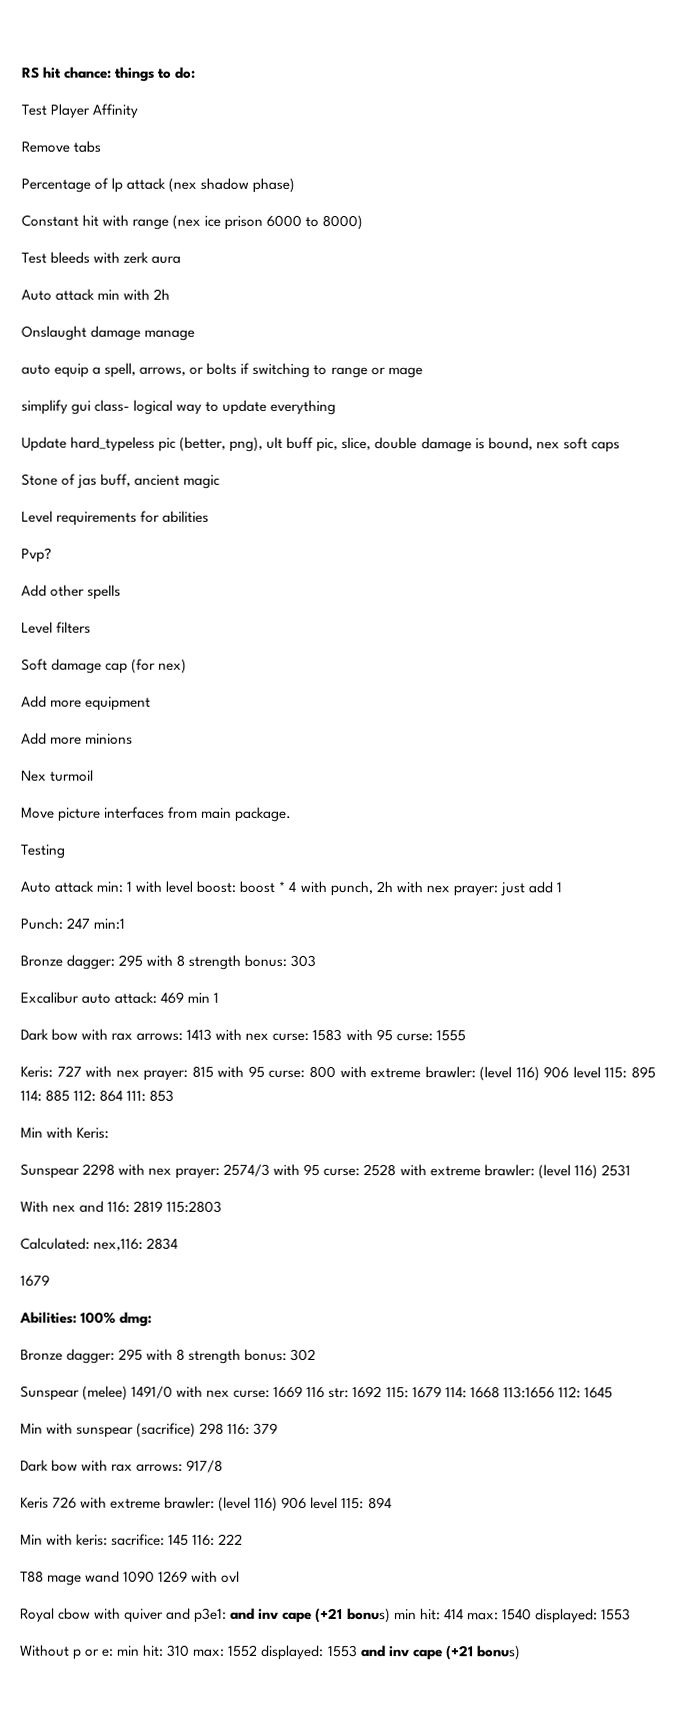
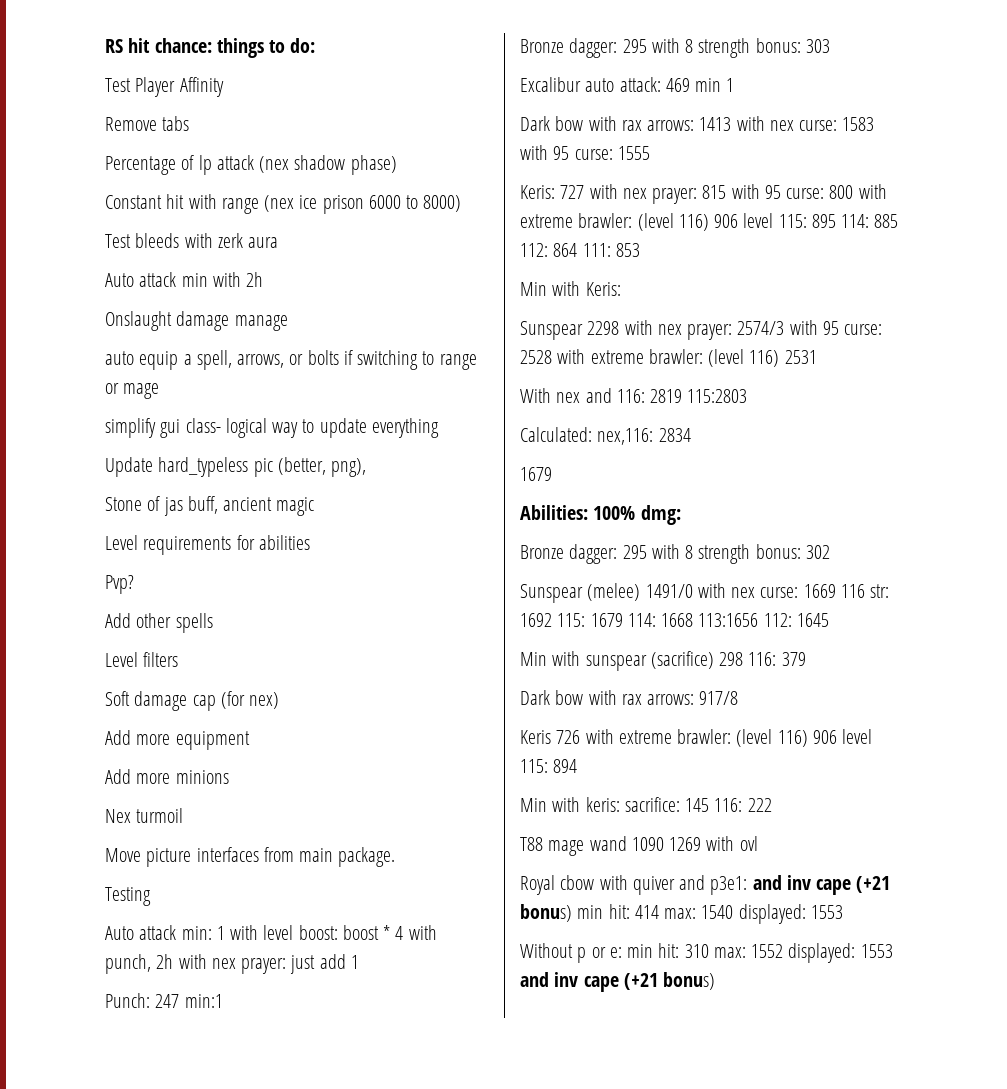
- Update hard_typeless pic (better, png), ult buff pic, slice, double damage is bound, nex soft caps
+ Update hard_typeless pic (better, png),

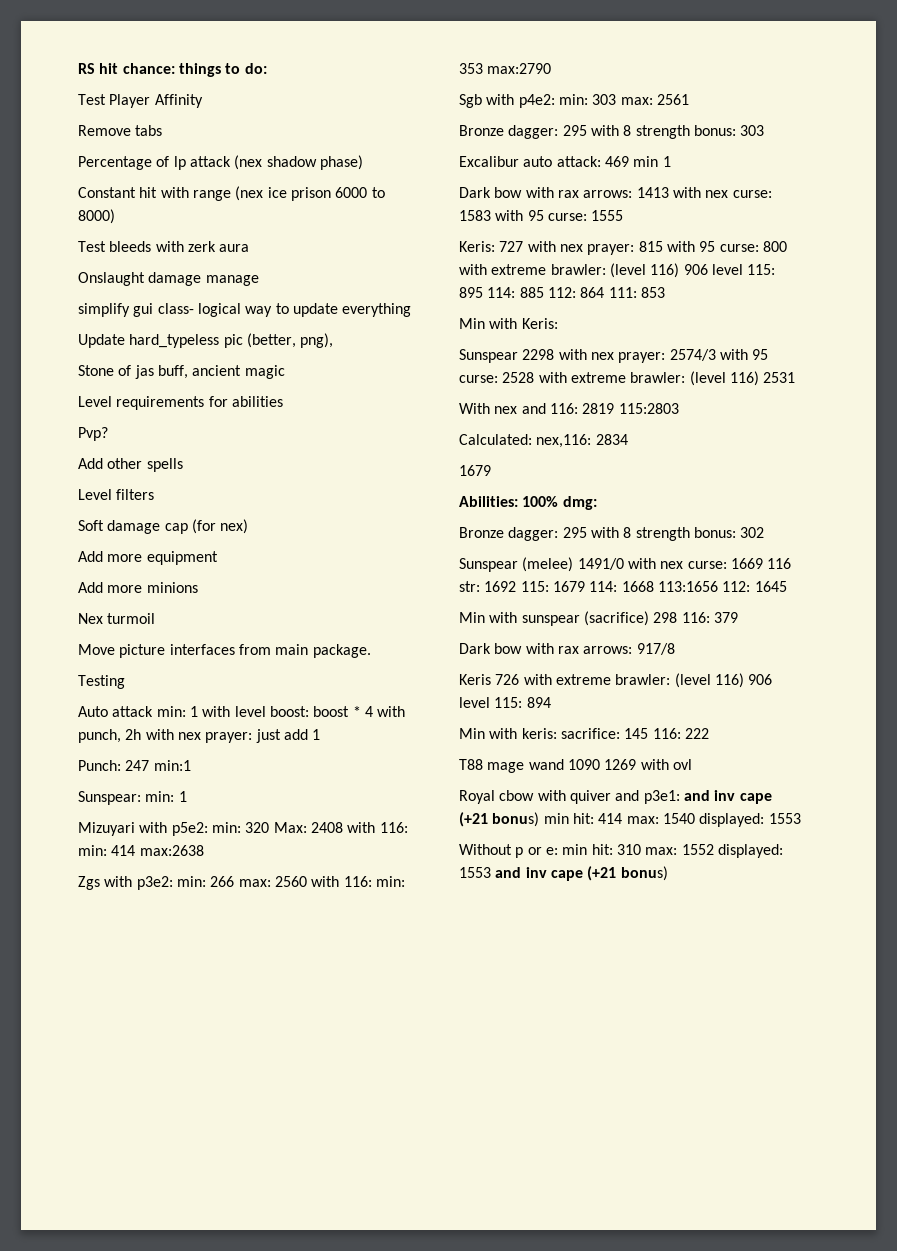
- Auto attack min with 2h
  Onslaught damage manage
- auto equip a spell, arrows, or bolts if switching to range or mage
+ Sunspear: min: 1
+ Mizuyari with p5e2: min: 320 Max: 2408 with 116: min: 414 max:2638
+ Zgs with p3e2: min: 266 max: 2560 with 116: min: 353 max:2790
+ Sgb with p4e2: min: 303 max: 2561

